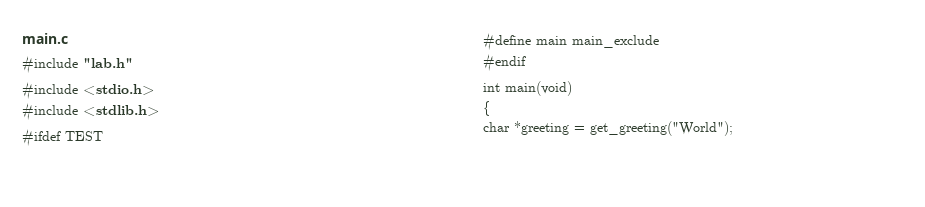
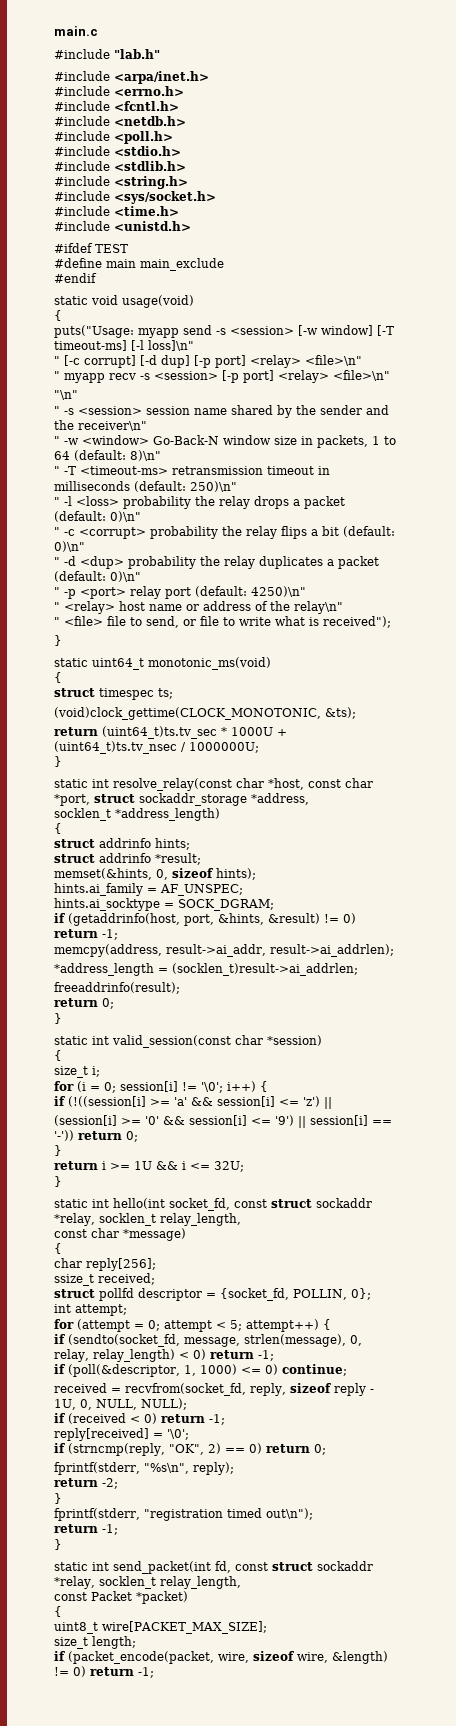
+ #include <arpa/inet.h>
+ #include <errno.h>
+ #include <fcntl.h>
+ #include <netdb.h>
+ #include <poll.h>
  #include <stdio.h>
  #include <stdlib.h>
+ #include <string.h>
+ #include <sys/socket.h>
+ #include <time.h>
+ #include <unistd.h>
- int main(void)
+ static void usage(void)
  {
- char *greeting = get_greeting("World");
+ puts("Usage: myapp send -s <session> [-w window] [-T timeout-ms] [-l loss]\n"
+ " [-c corrupt] [-d dup] [-p port] <relay> <file>\n"
+ " myapp recv -s <session> [-p port] <relay> <file>\n"
+ "\n"
+ " -s <session> session name shared by the sender and the receiver\n"
+ " -w <window> Go-Back-N window size in packets, 1 to 64 (default: 8)\n"
+ " -T <timeout-ms> retransmission timeout in milliseconds (default: 250)\n"
+ " -l <loss> probability the relay drops a packet (default: 0)\n"
+ " -c <corrupt> probability the relay flips a bit (default: 0)\n"
+ " -d <dup> probability the relay duplicates a packet (default: 0)\n"
+ " -p <port> relay port (default: 4250)\n"
+ " <relay> host name or address of the relay\n"
+ " <file> file to send, or file to write what is received");
+ }
+ static uint64_t monotonic_ms(void)
+ {
+ struct timespec ts;
+ (void)clock_gettime(CLOCK_MONOTONIC, &ts);
+ return (uint64_t)ts.tv_sec * 1000U + (uint64_t)ts.tv_nsec / 1000000U;
+ }
+ static int resolve_relay(const char *host, const char *port, struct sockaddr_storage *address,
+ socklen_t *address_length)
+ {
+ struct addrinfo hints;
+ struct addrinfo *result;
+ memset(&hints, 0, sizeof hints);
+ hints.ai_family = AF_UNSPEC;
+ hints.ai_socktype = SOCK_DGRAM;
+ if (getaddrinfo(host, port, &hints, &result) != 0) return -1;
+ memcpy(address, result->ai_addr, result->ai_addrlen);
+ *address_length = (socklen_t)result->ai_addrlen;
+ freeaddrinfo(result);
+ return 0;
+ }
+ static int valid_session(const char *session)
+ {
+ size_t i;
+ for (i = 0; session[i] != '\0'; i++) {
+ if (!((session[i] >= 'a' && session[i] <= 'z') ||
+ (session[i] >= '0' && session[i] <= '9') || session[i] == '-')) return 0;
+ }
+ return i >= 1U && i <= 32U;
+ }
+ static int hello(int socket_fd, const struct sockaddr *relay, socklen_t relay_length,
+ const char *message)
+ {
+ char reply[256];
+ ssize_t received;
+ struct pollfd descriptor = {socket_fd, POLLIN, 0};
+ int attempt;
+ for (attempt = 0; attempt < 5; attempt++) {
+ if (sendto(socket_fd, message, strlen(message), 0, relay, relay_length) < 0) return -1;
+ if (poll(&descriptor, 1, 1000) <= 0) continue;
+ received = recvfrom(socket_fd, reply, sizeof reply - 1U, 0, NULL, NULL);
+ if (received < 0) return -1;
+ reply[received] = '\0';
+ if (strncmp(reply, "OK", 2) == 0) return 0;
+ fprintf(stderr, "%s\n", reply);
+ return -2;
+ }
+ fprintf(stderr, "registration timed out\n");
+ return -1;
+ }
+ static int send_packet(int fd, const struct sockaddr *relay, socklen_t relay_length,
+ const Packet *packet)
+ {
+ uint8_t wire[PACKET_MAX_SIZE];
+ size_t length;
+ if (packet_encode(packet, wire, sizeof wire, &length) != 0) return -1;

